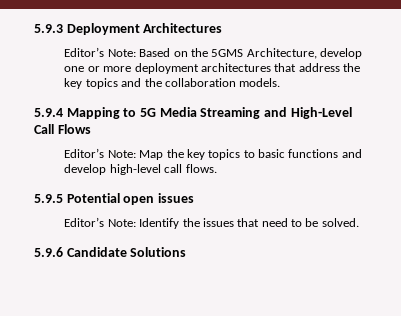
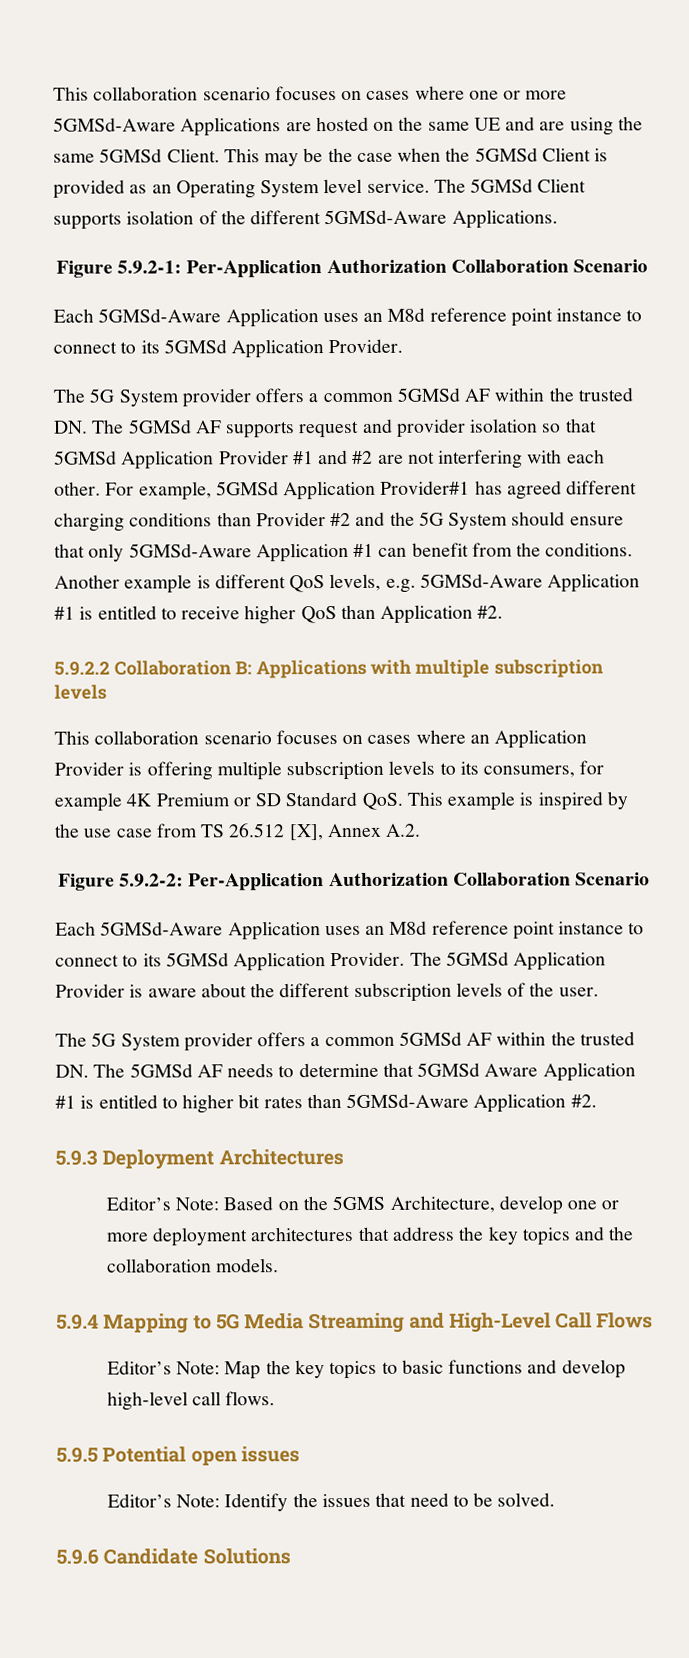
+ This collaboration scenario focuses on cases where one or more 5GMSd-Aware Applications are hosted on the same UE and are using the same 5GMSd Client. This may be the case when the 5GMSd Client is provided as an Operating System level service. The 5GMSd Client supports isolation of the different 5GMSd-Aware Applications.
+ Figure 5.9.2-1: Per-Application Authorization Collaboration Scenario
+ Each 5GMSd-Aware Application uses an M8d reference point instance to connect to its 5GMSd Application Provider.
+ The 5G System provider offers a common 5GMSd AF within the trusted DN. The 5GMSd AF supports request and provider isolation so that 5GMSd Application Provider #1 and #2 are not interfering with each other. For example, 5GMSd Application Provider#1 has agreed different charging conditions than Provider #2 and the 5G System should ensure that only 5GMSd-Aware Application #1 can benefit from the conditions. Another example is different QoS levels, e.g. 5GMSd-Aware Application #1 is entitled to receive higher QoS than Application #2.
+ 5.9.2.2 Collaboration B: Applications with multiple subscription levels
+ This collaboration scenario focuses on cases where an Application Provider is offering multiple subscription levels to its consumers, for example 4K Premium or SD Standard QoS. This example is inspired by the use case from TS 26.512 [X], Annex A.2.
+ Figure 5.9.2-2: Per-Application Authorization Collaboration Scenario
+ Each 5GMSd-Aware Application uses an M8d reference point instance to connect to its 5GMSd Application Provider. The 5GMSd Application Provider is aware about the different subscription levels of the user.
+ The 5G System provider offers a common 5GMSd AF within the trusted DN. The 5GMSd AF needs to determine that 5GMSd Aware Application #1 is entitled to higher bit rates than 5GMSd-Aware Application #2.

